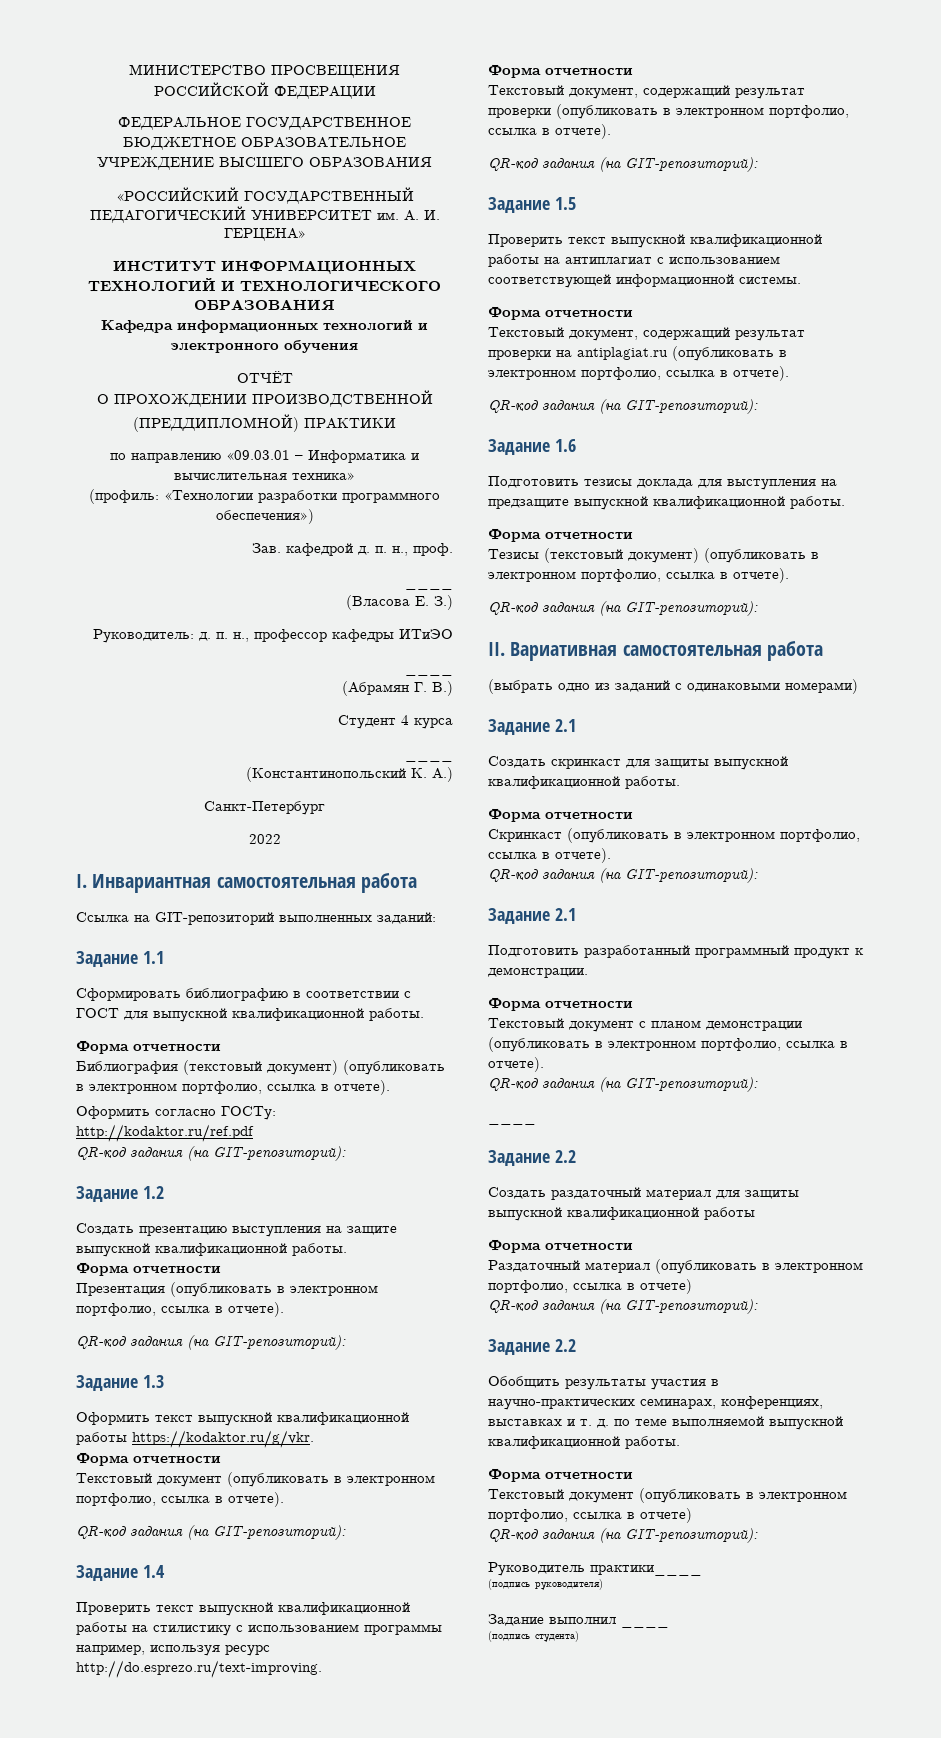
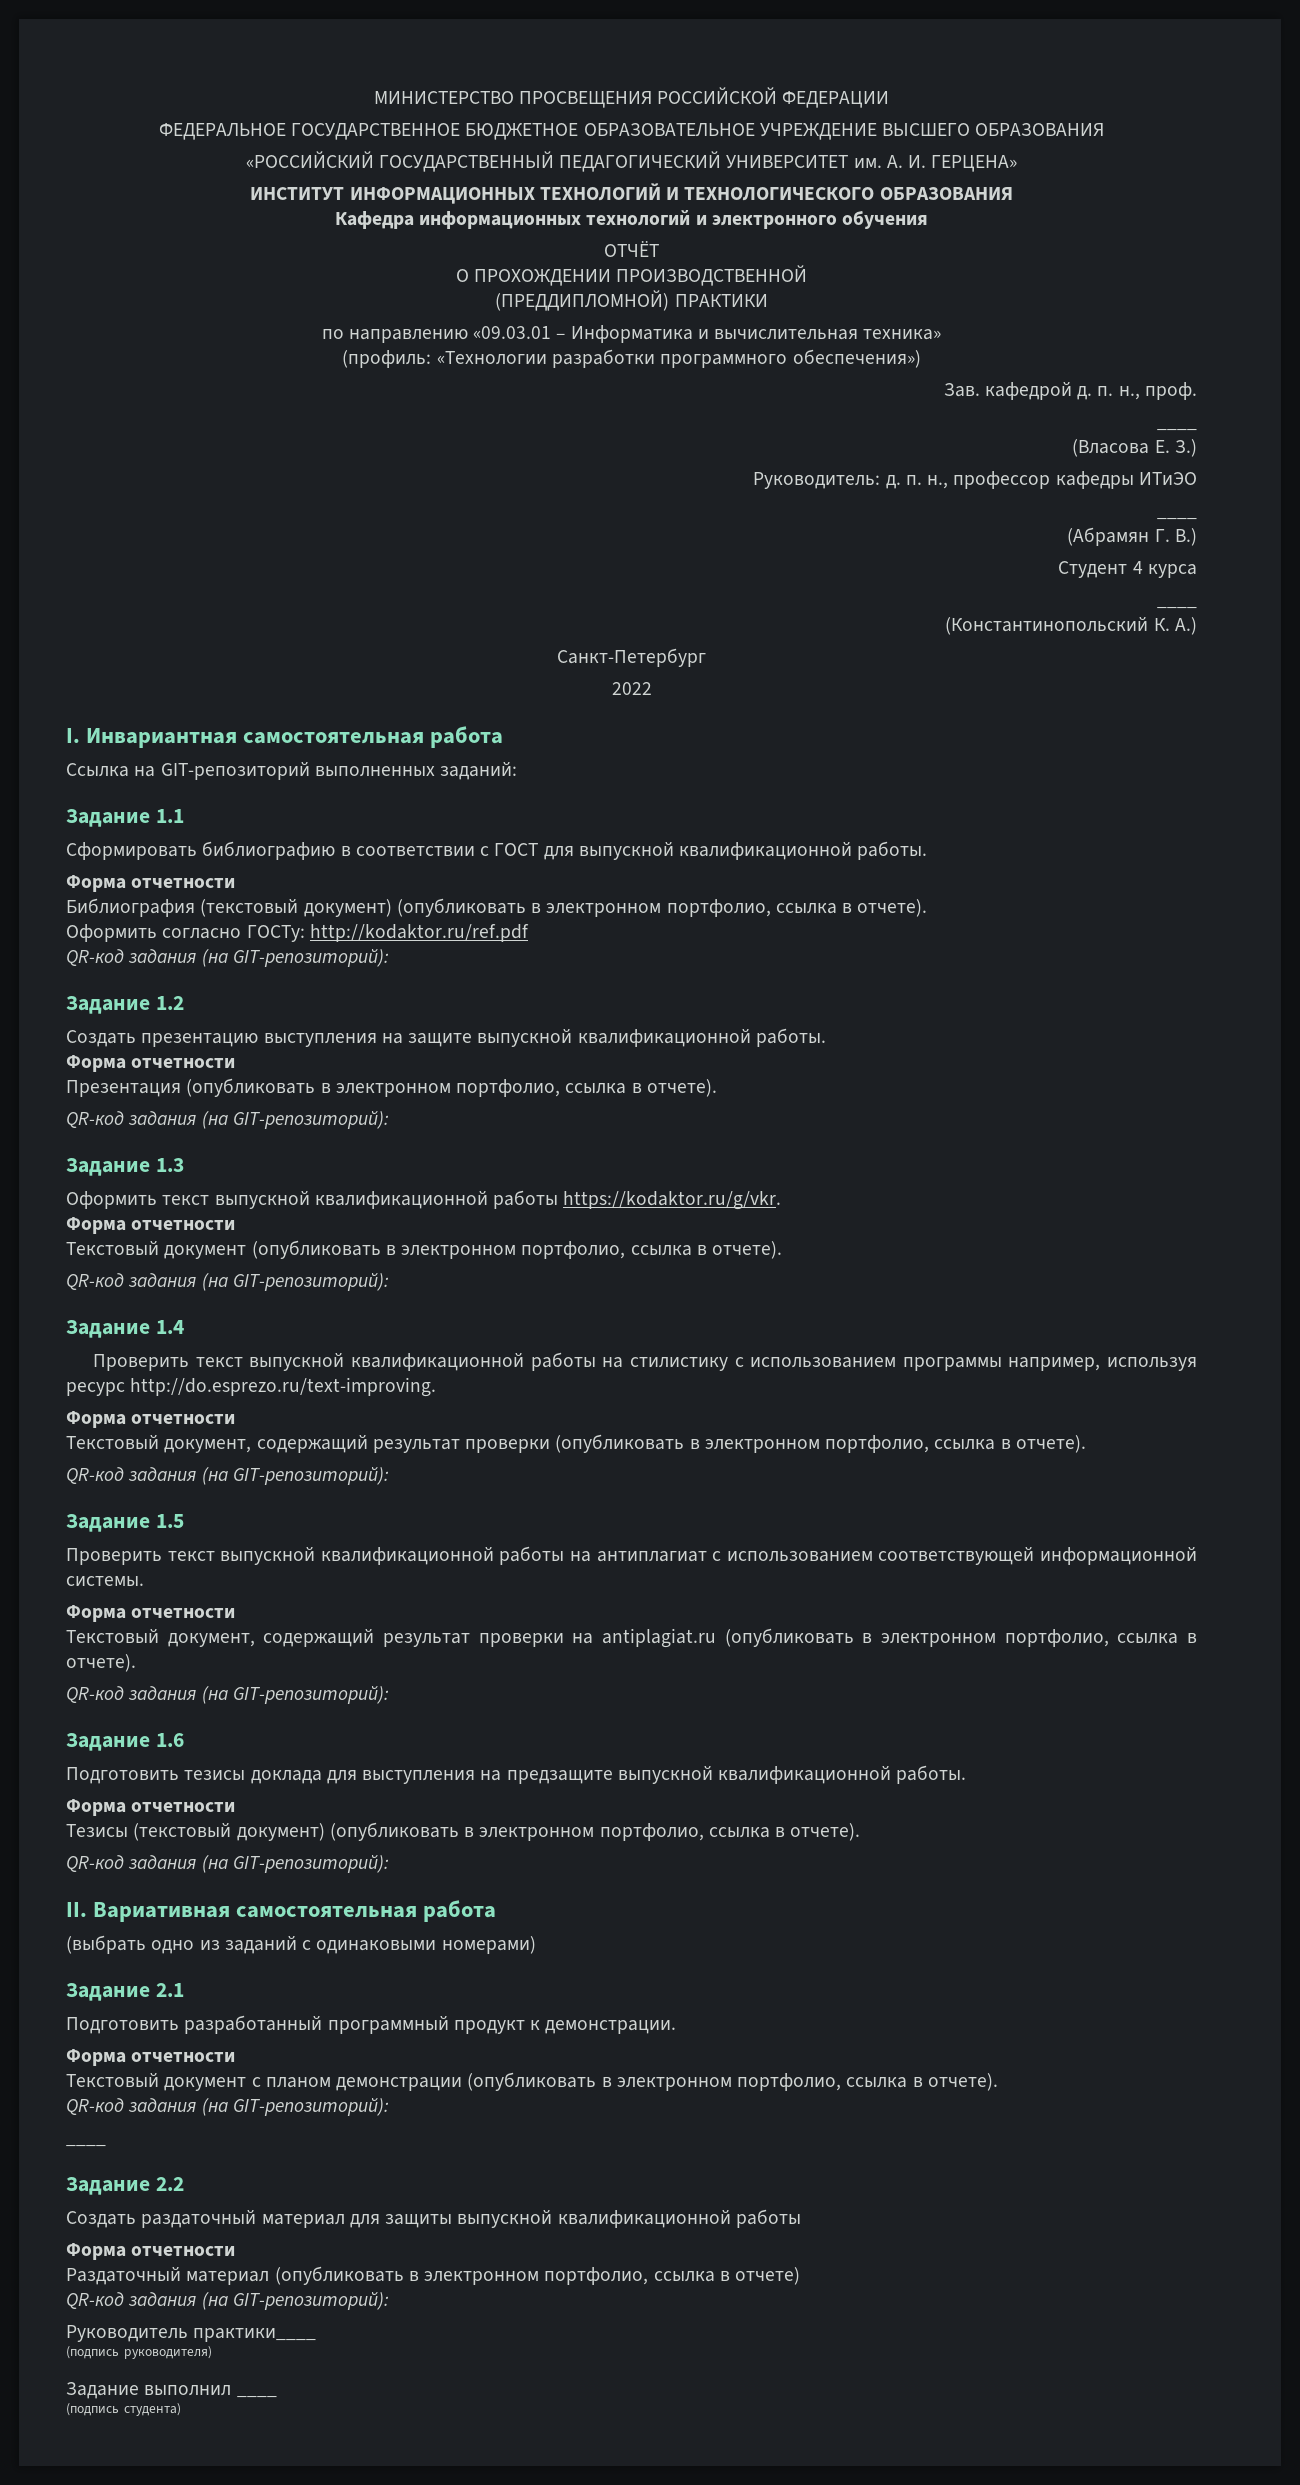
- Создать скринкаст для защиты выпускной квалификационной работы.
- Форма отчетности
- Скринкаст (опубликовать в электронном портфолио, ссылка в отчете).
- QR-код задания (на GIT-репозиторий):
- Задание 2.1
  Раздаточный материал (опубликовать в электронном портфолио, ссылка в отчете)
- QR-код задания (на GIT-репозиторий):
- Задание 2.2
- Обобщить результаты участия в научно-практических семинарах, конференциях, выставках и т. д. по теме выполняемой выпускной квалификационной работы.
- Форма отчетности
- Текстовый документ (опубликовать в электронном портфолио, ссылка в отчете)

